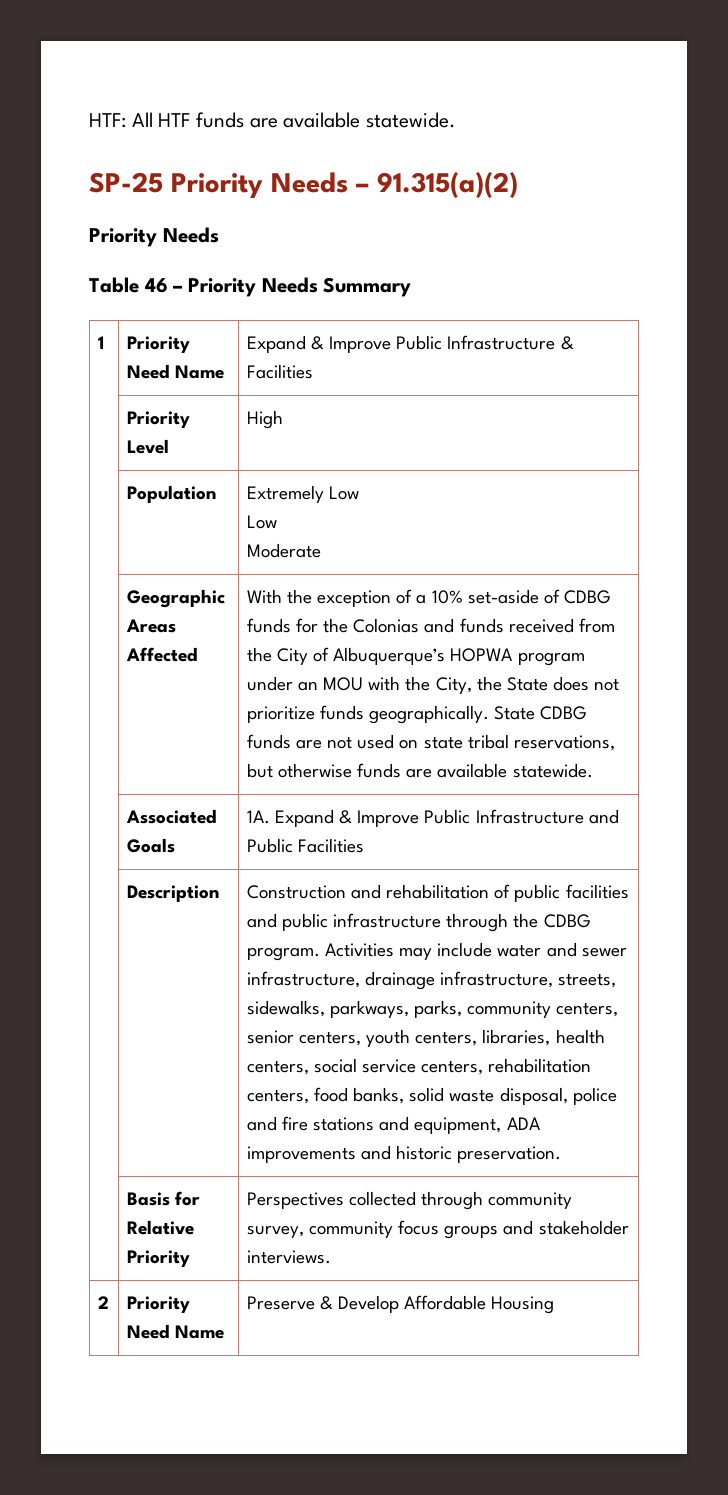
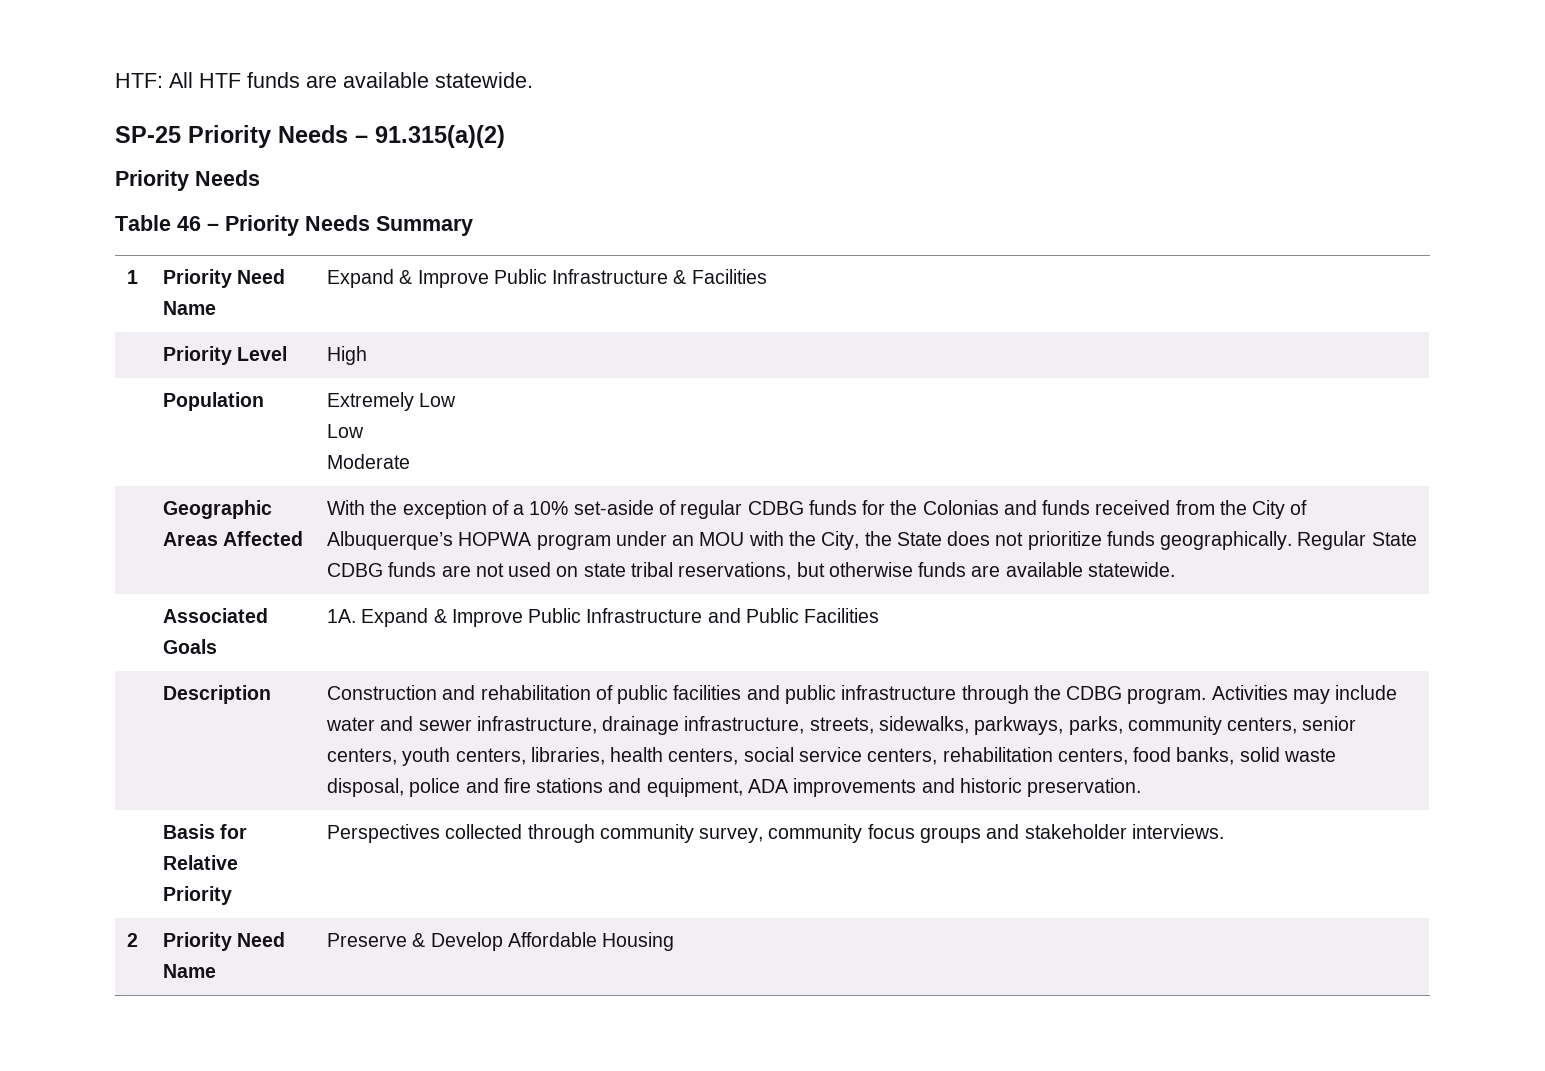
- With the exception of a 10% set-aside of CDBG funds for the Colonias and funds received from the City of Albuquerque’s HOPWA program under an MOU with the City, the State does not prioritize funds geographically.
+ With the exception of a 10% set-aside of regular CDBG funds for the Colonias and funds received from the City of Albuquerque’s HOPWA program under an MOU with the City, the State does not prioritize funds geographically.
- State CDBG funds are not used on state tribal reservations, but otherwise funds are available statewide.
+ Regular State CDBG funds are not used on state tribal reservations, but otherwise funds are available statewide.

